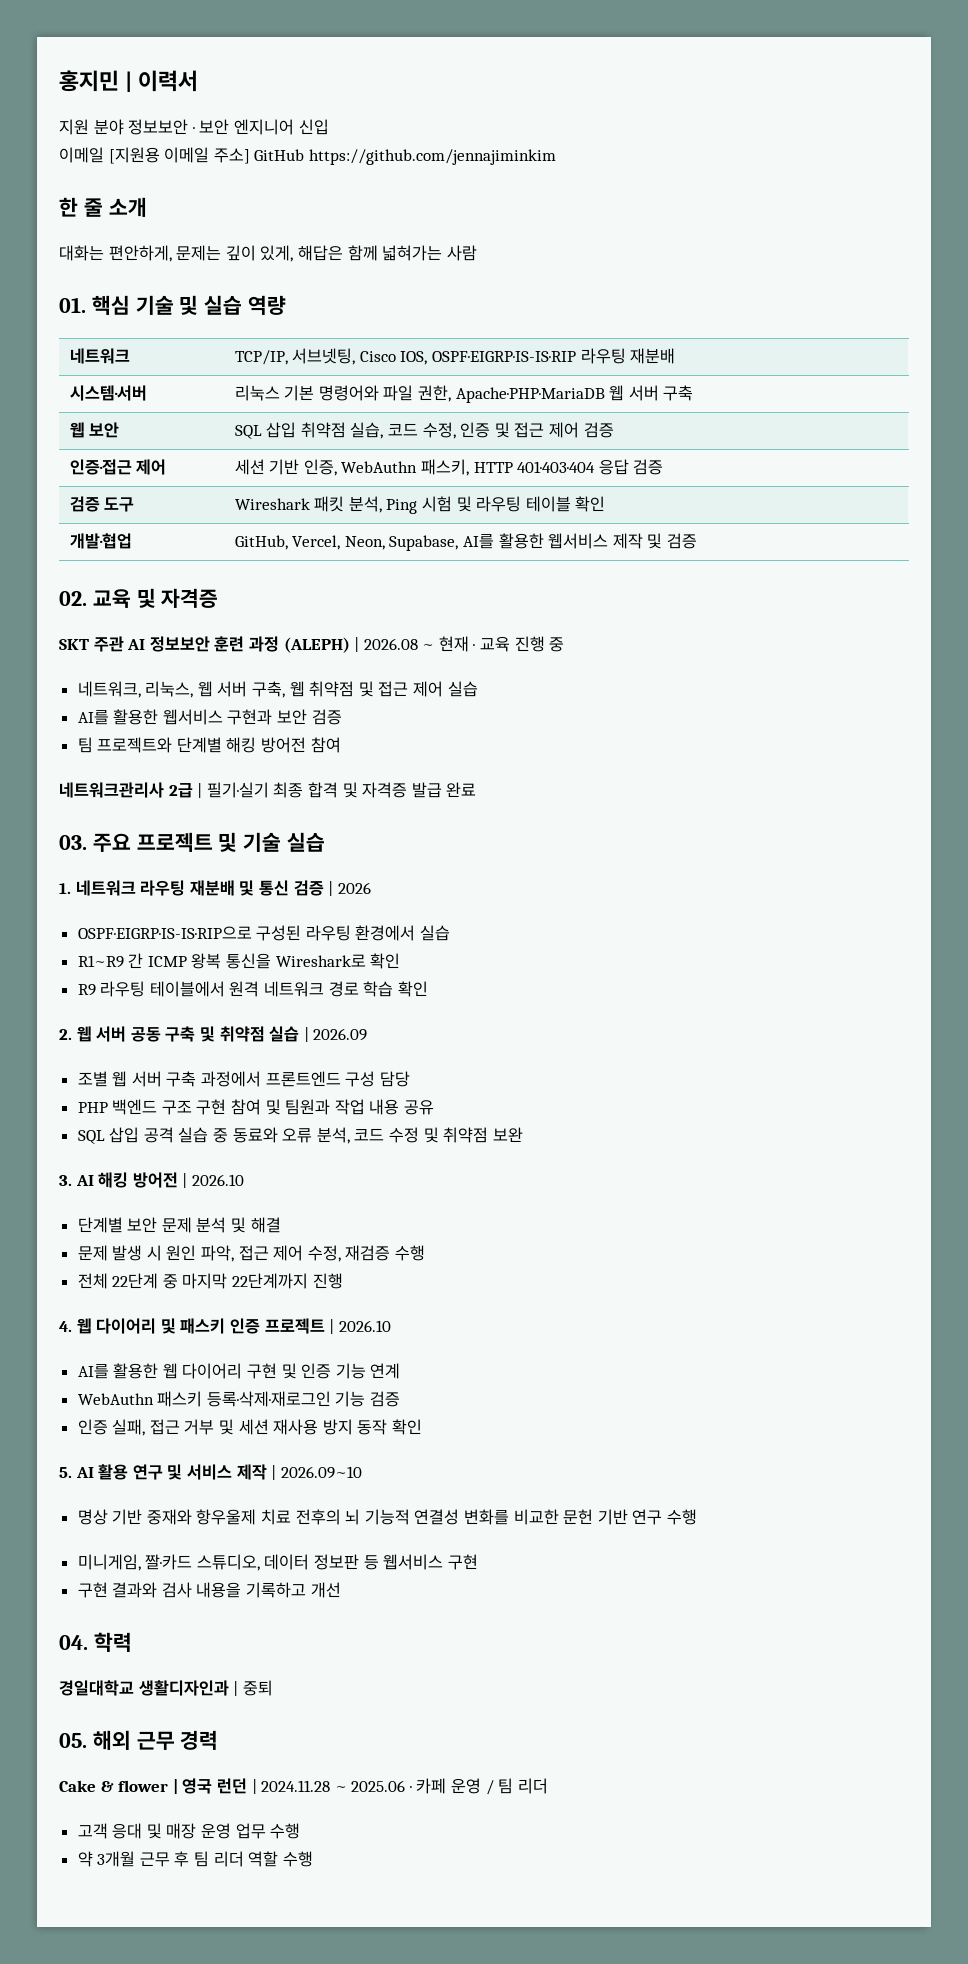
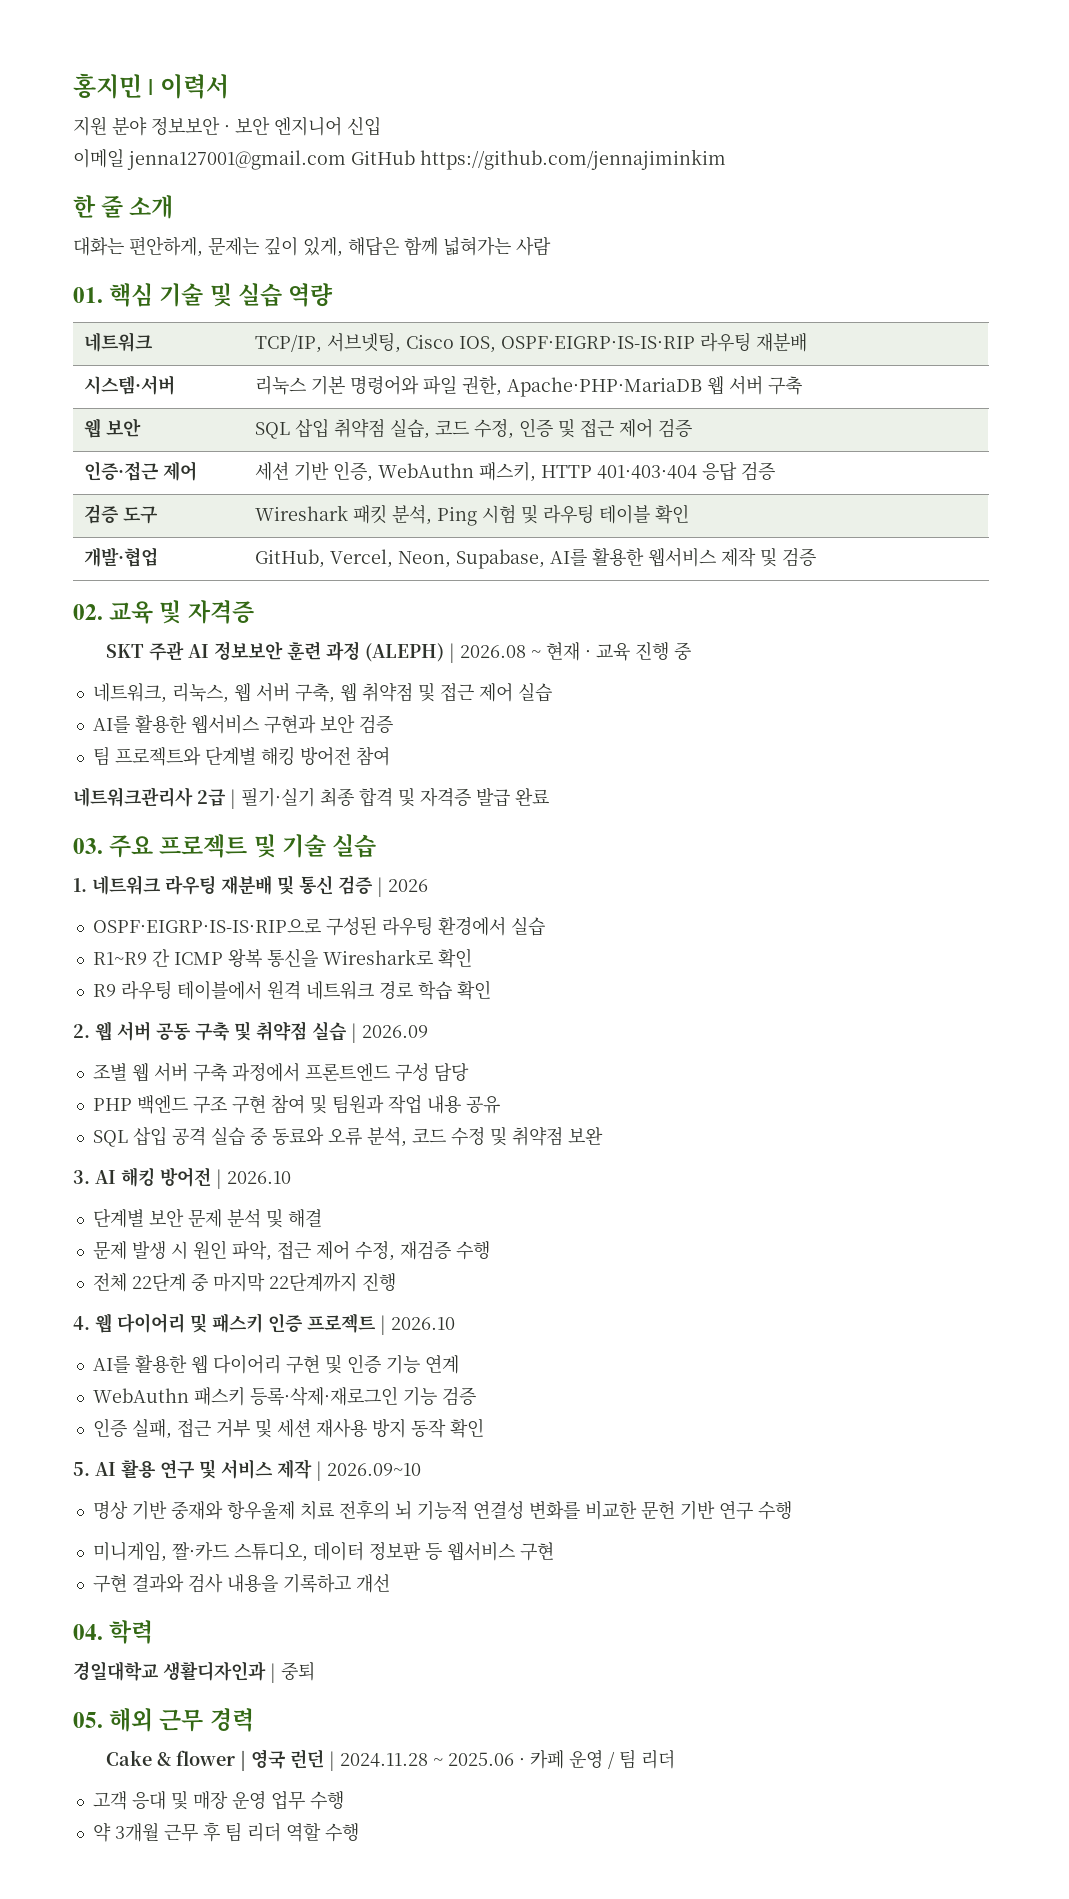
- 이메일 [지원용 이메일 주소] GitHub https://github.com/jennajiminkim
+ 이메일 jenna127001@gmail.com GitHub https://github.com/jennajiminkim

